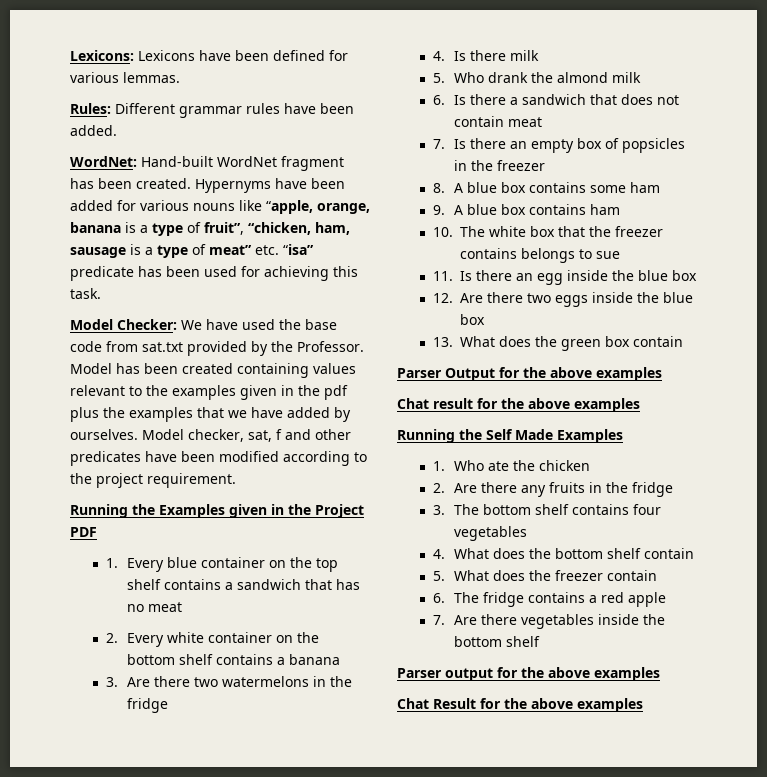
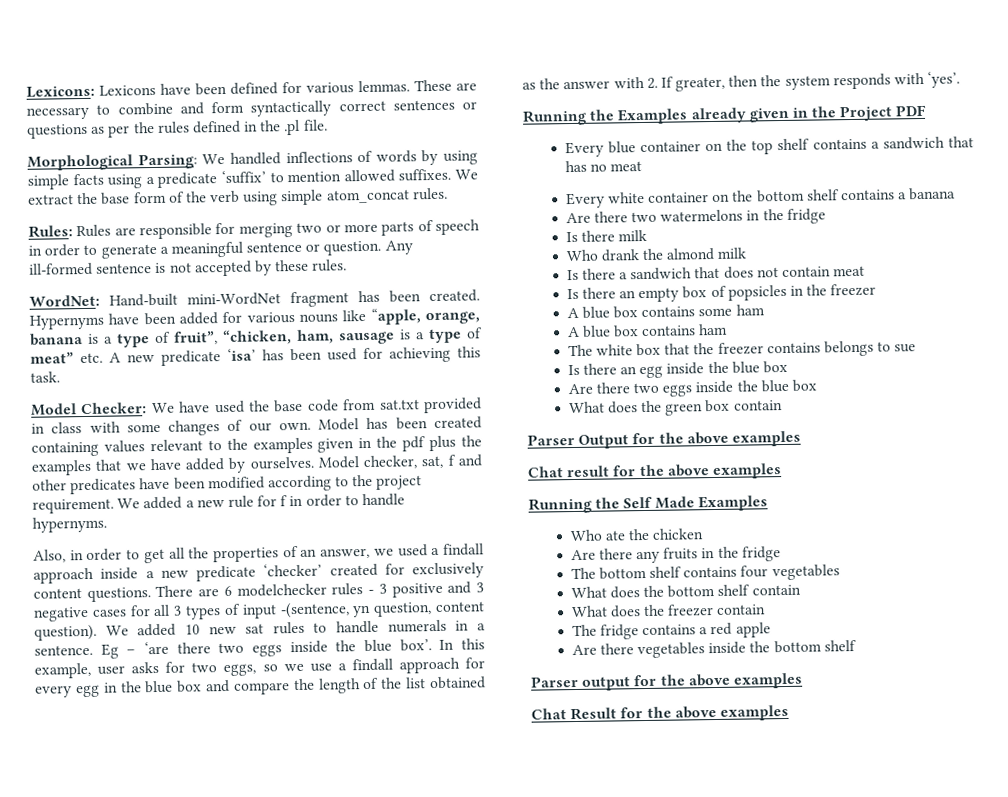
- Lexicons: Lexicons have been defined for various lemmas.
- Rules: Different grammar rules have been added.
+ Lexicons: Lexicons have been defined for various lemmas. These are necessary to combine and form syntactically correct sentences or questions as per the rules defined in the .pl file.
+ Morphological Parsing: We handled inflections of words by using simple facts using a predicate ‘suffix’ to mention allowed suffixes. We extract the base form of the verb using simple atom_concat rules.
+ Rules: Rules are responsible for merging two or more parts of speech in order to generate a meaningful sentence or question. Any ill-formed sentence is not accepted by these rules.
- WordNet: Hand-built WordNet fragment has been created.
+ WordNet: Hand-built mini-WordNet fragment has been created.
- Hypernyms have been added for various nouns like “apple, orange, banana is a type of fruit”, “chicken, ham, sausage is a type of meat” etc. “isa” predicate has been used for achieving this task.
+ Hypernyms have been added for various nouns like “apple, orange, banana is a type of fruit”, “chicken, ham, sausage is a type of meat” etc. A new predicate ‘isa’ has been used for achieving this task.
- Model Checker: We have used the base code from sat.txt provided by the Professor.
+ Model Checker: We have used the base code from sat.txt provided in class with some changes of our own.
+ We added a new rule for f in order to handle hypernyms.
+ Also, in order to get all the properties of an answer, we used a findall approach inside a new predicate ‘checker’ created for exclusively content questions. There are 6 modelchecker rules - 3 positive and 3 negative cases for all 3 types of input -(sentence, yn question, content question). We added 10 new sat rules to handle numerals in a sentence. Eg – ‘are there two eggs inside the blue box’. In this example, user asks for two eggs, so we use a findall approach for every egg in the blue box and compare the length of the list obtained as the answer with 2. If greater, then the system responds with ‘yes’.
- Running the Examples given in the Project PDF
+ Running the Examples already given in the Project PDF
- 1. Every blue container on the top shelf contains a sandwich that has no meat
+ Every blue container on the top shelf contains a sandwich that has no meat
- 2. Every white container on the bottom shelf contains a banana
+ Every white container on the bottom shelf contains a banana
- 3. Are there two watermelons in the fridge
+ Are there two watermelons in the fridge
- 4. Is there milk
+ Is there milk
- 5. Who drank the almond milk
+ Who drank the almond milk
- 6. Is there a sandwich that does not contain meat
+ Is there a sandwich that does not contain meat
- 7. Is there an empty box of popsicles in the freezer
+ Is there an empty box of popsicles in the freezer
- 8. A blue box contains some ham
+ A blue box contains some ham
- 9. A blue box contains ham
+ A blue box contains ham
- 10. The white box that the freezer contains belongs to sue
+ The white box that the freezer contains belongs to sue
- 11. Is there an egg inside the blue box
+ Is there an egg inside the blue box
- 12. Are there two eggs inside the blue box
+ Are there two eggs inside the blue box
- 13. What does the green box contain
+ What does the green box contain
- 1. Who ate the chicken
+ Who ate the chicken
- 2. Are there any fruits in the fridge
+ Are there any fruits in the fridge
- 3. The bottom shelf contains four vegetables
+ The bottom shelf contains four vegetables
- 4. What does the bottom shelf contain
+ What does the bottom shelf contain
- 5. What does the freezer contain
+ What does the freezer contain
- 6. The fridge contains a red apple
+ The fridge contains a red apple
- 7. Are there vegetables inside the bottom shelf
+ Are there vegetables inside the bottom shelf

